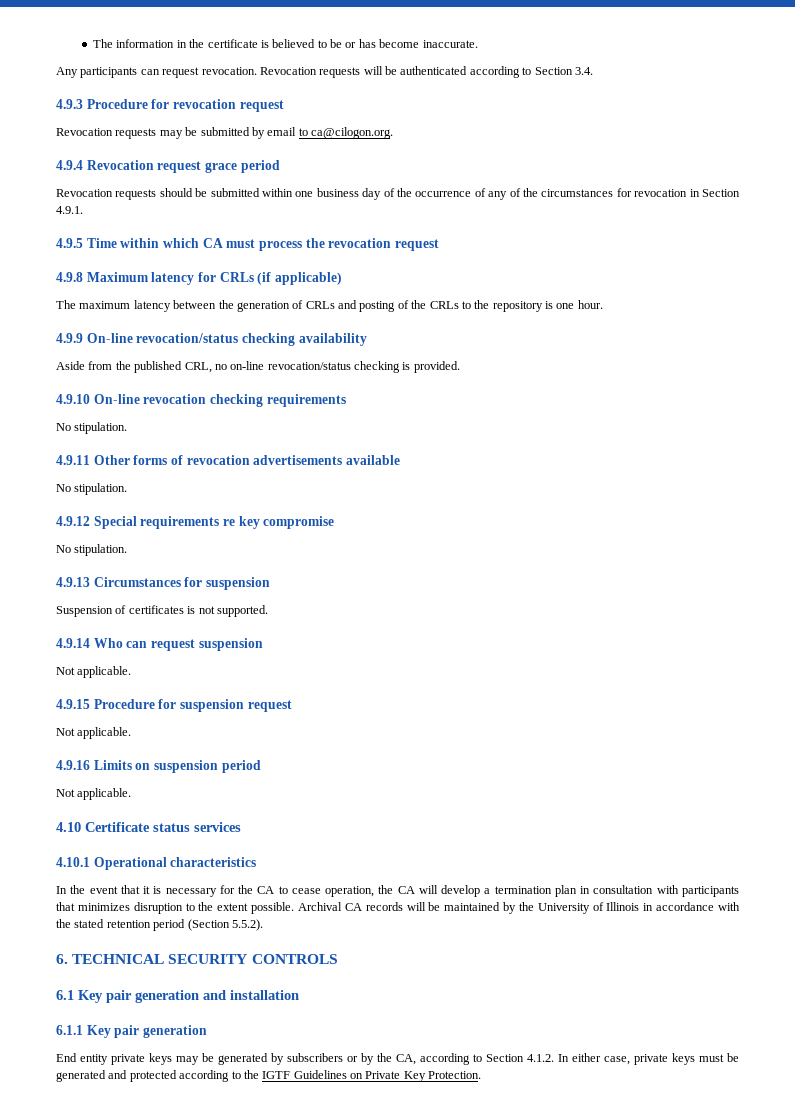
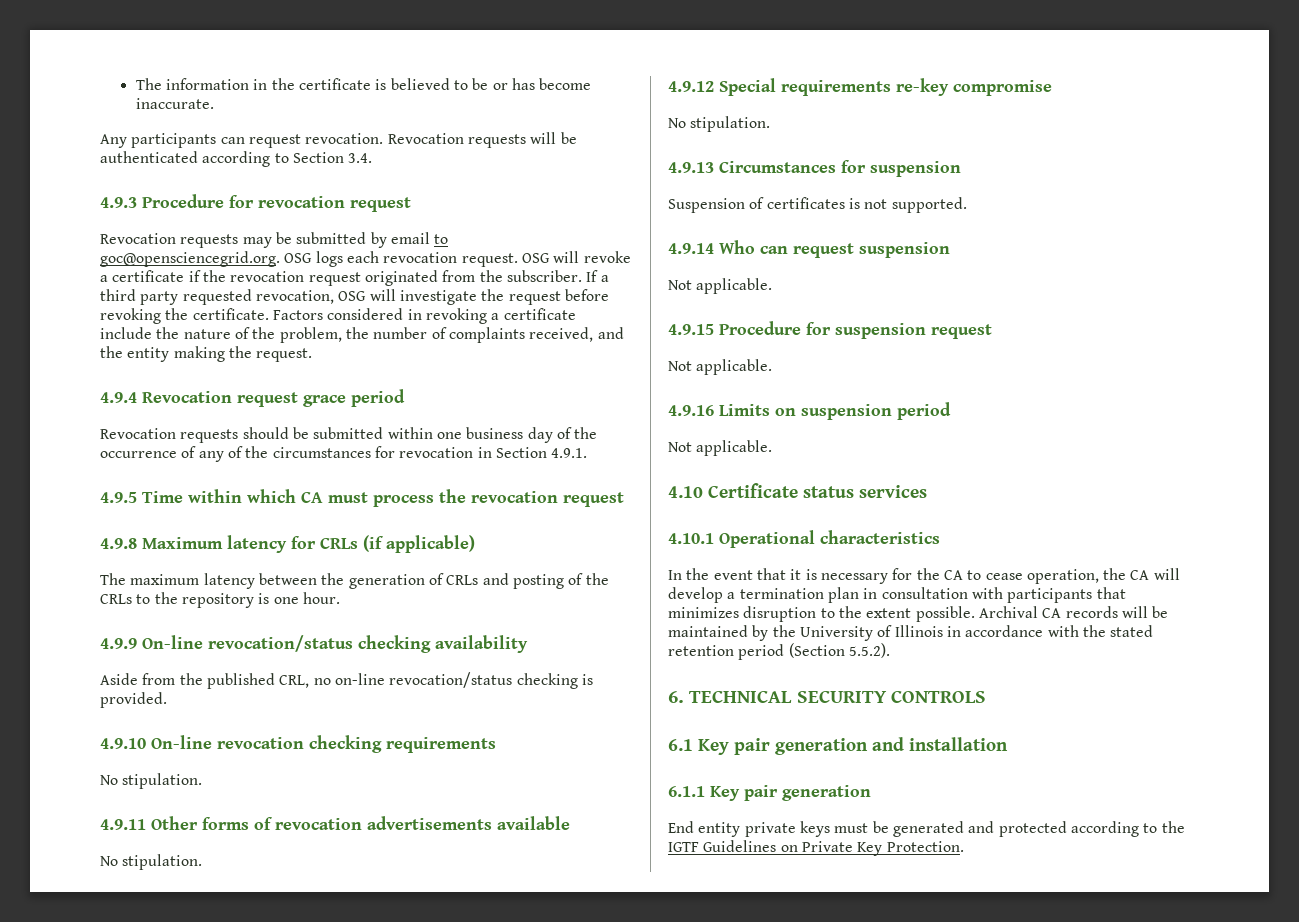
- Revocation requests may be submitted by email to ca@cilogon.org.
+ Revocation requests may be submitted by email to goc@opensciencegrid.org. OSG logs each revocation request. OSG will revoke a certificate if the revocation request originated from the subscriber. If a third party requested revocation, OSG will investigate the request before revoking the certificate. Factors considered in revoking a certificate include the nature of the problem, the number of complaints received, and the entity making the request.
- 4.9.12 Special requirements re key compromise
+ 4.9.12 Special requirements re-key compromise
- End entity private keys may be generated by subscribers or by the CA, according to Section 4.1.2. In either case, private keys must be generated and protected according to the IGTF Guidelines on Private Key Protection.
+ End entity private keys must be generated and protected according to the IGTF Guidelines on Private Key Protection.

